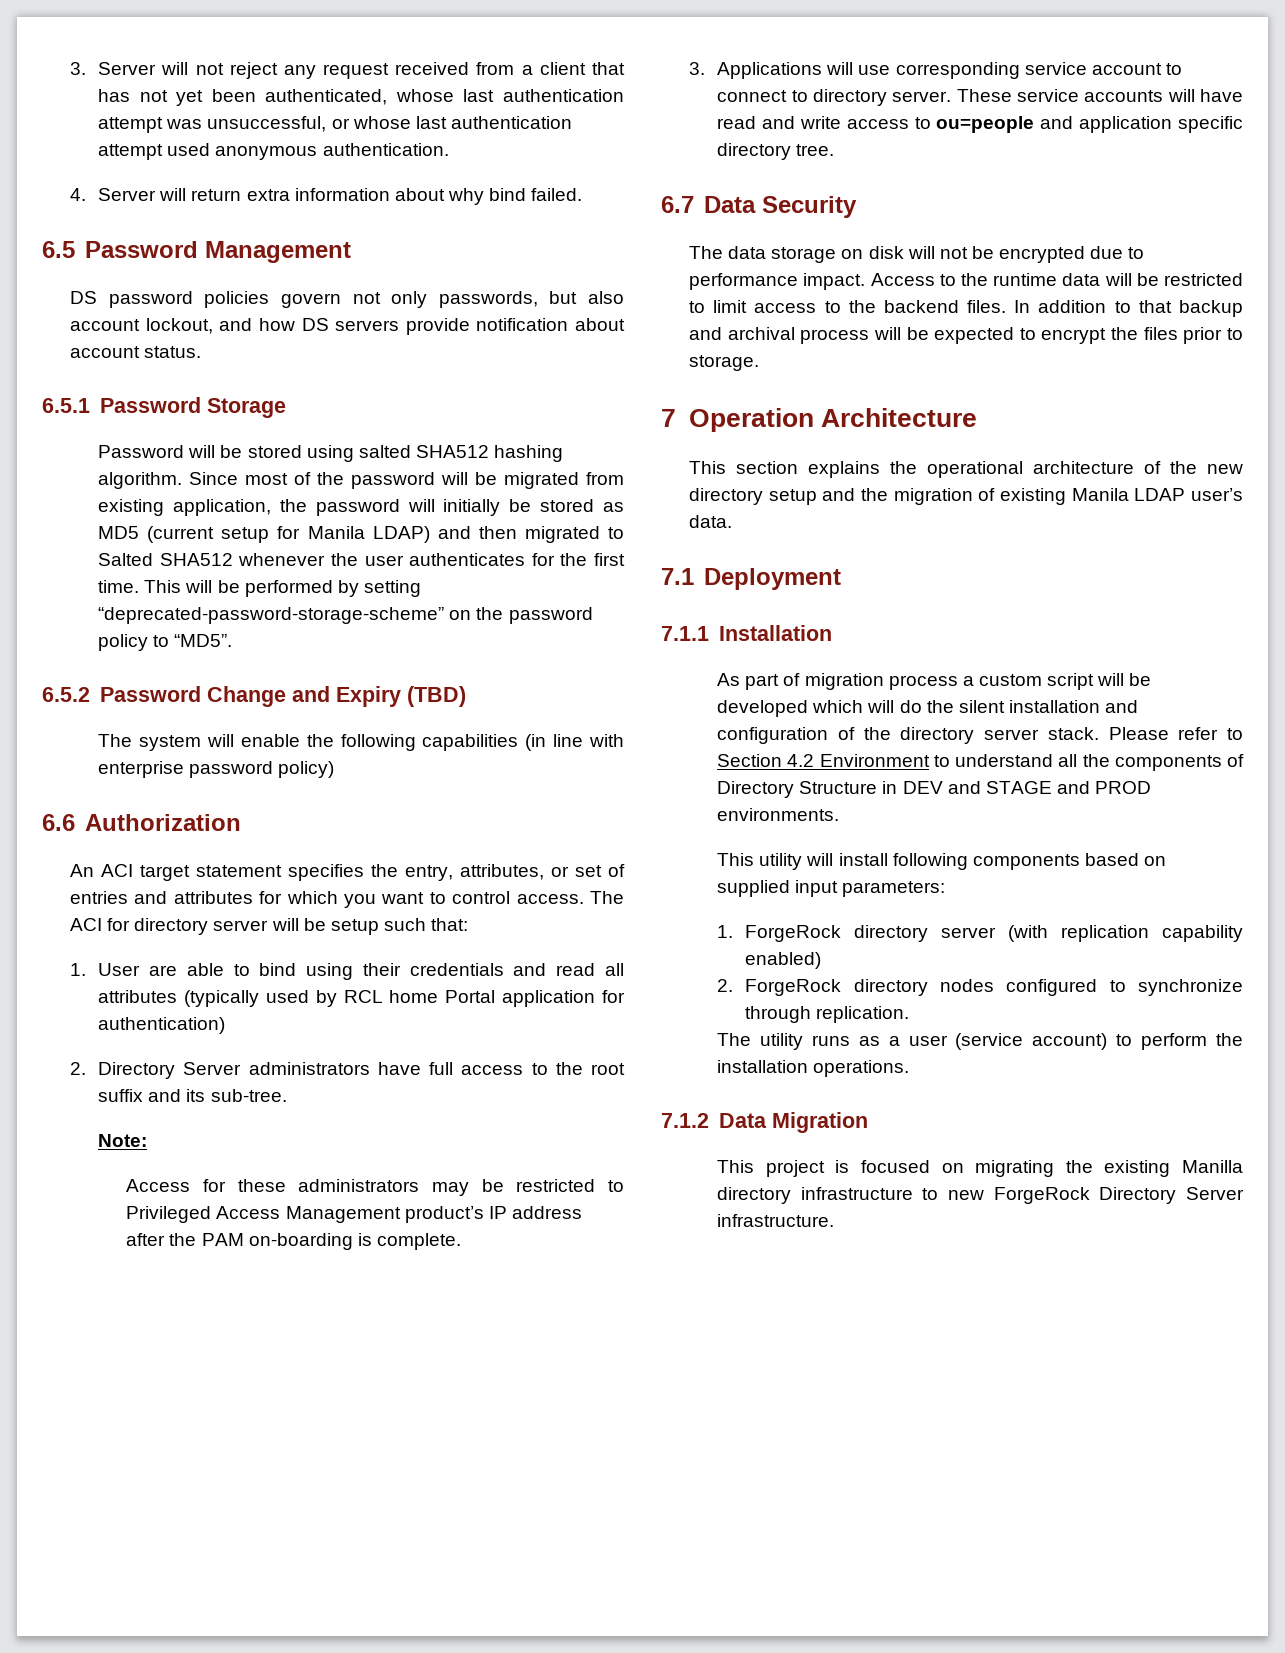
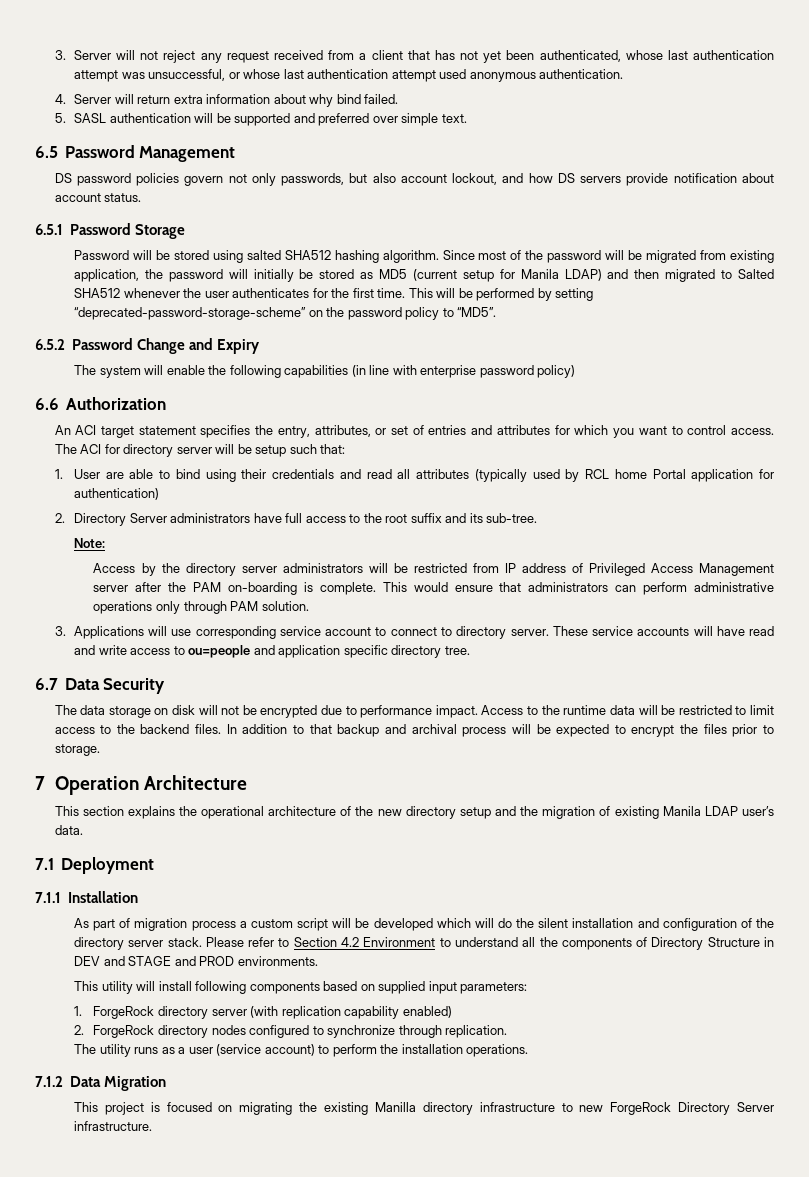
+ 5. SASL authentication will be supported and preferred over simple text.
- 6.5.2 Password Change and Expiry (TBD)
+ 6.5.2 Password Change and Expiry
- Access for these administrators may be restricted to Privileged Access Management product’s IP address after the PAM on-boarding is complete.
+ Access by the directory server administrators will be restricted from IP address of Privileged Access Management server after the PAM on-boarding is complete. This would ensure that administrators can perform administrative operations only through PAM solution.

